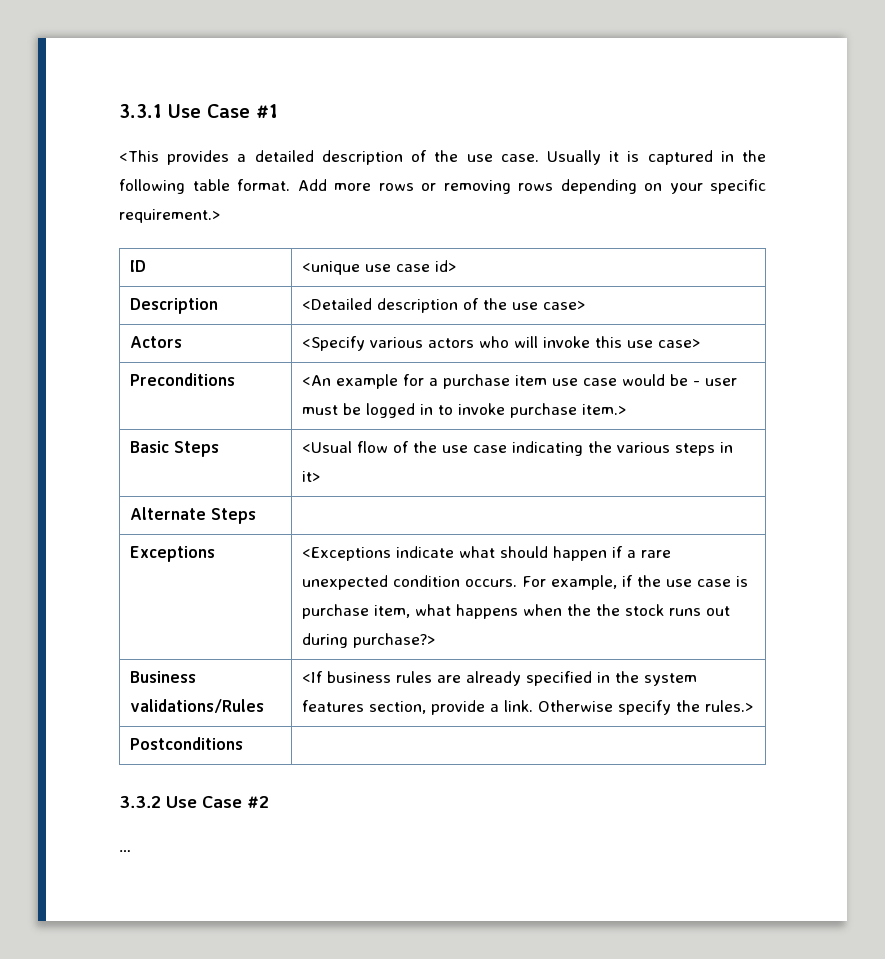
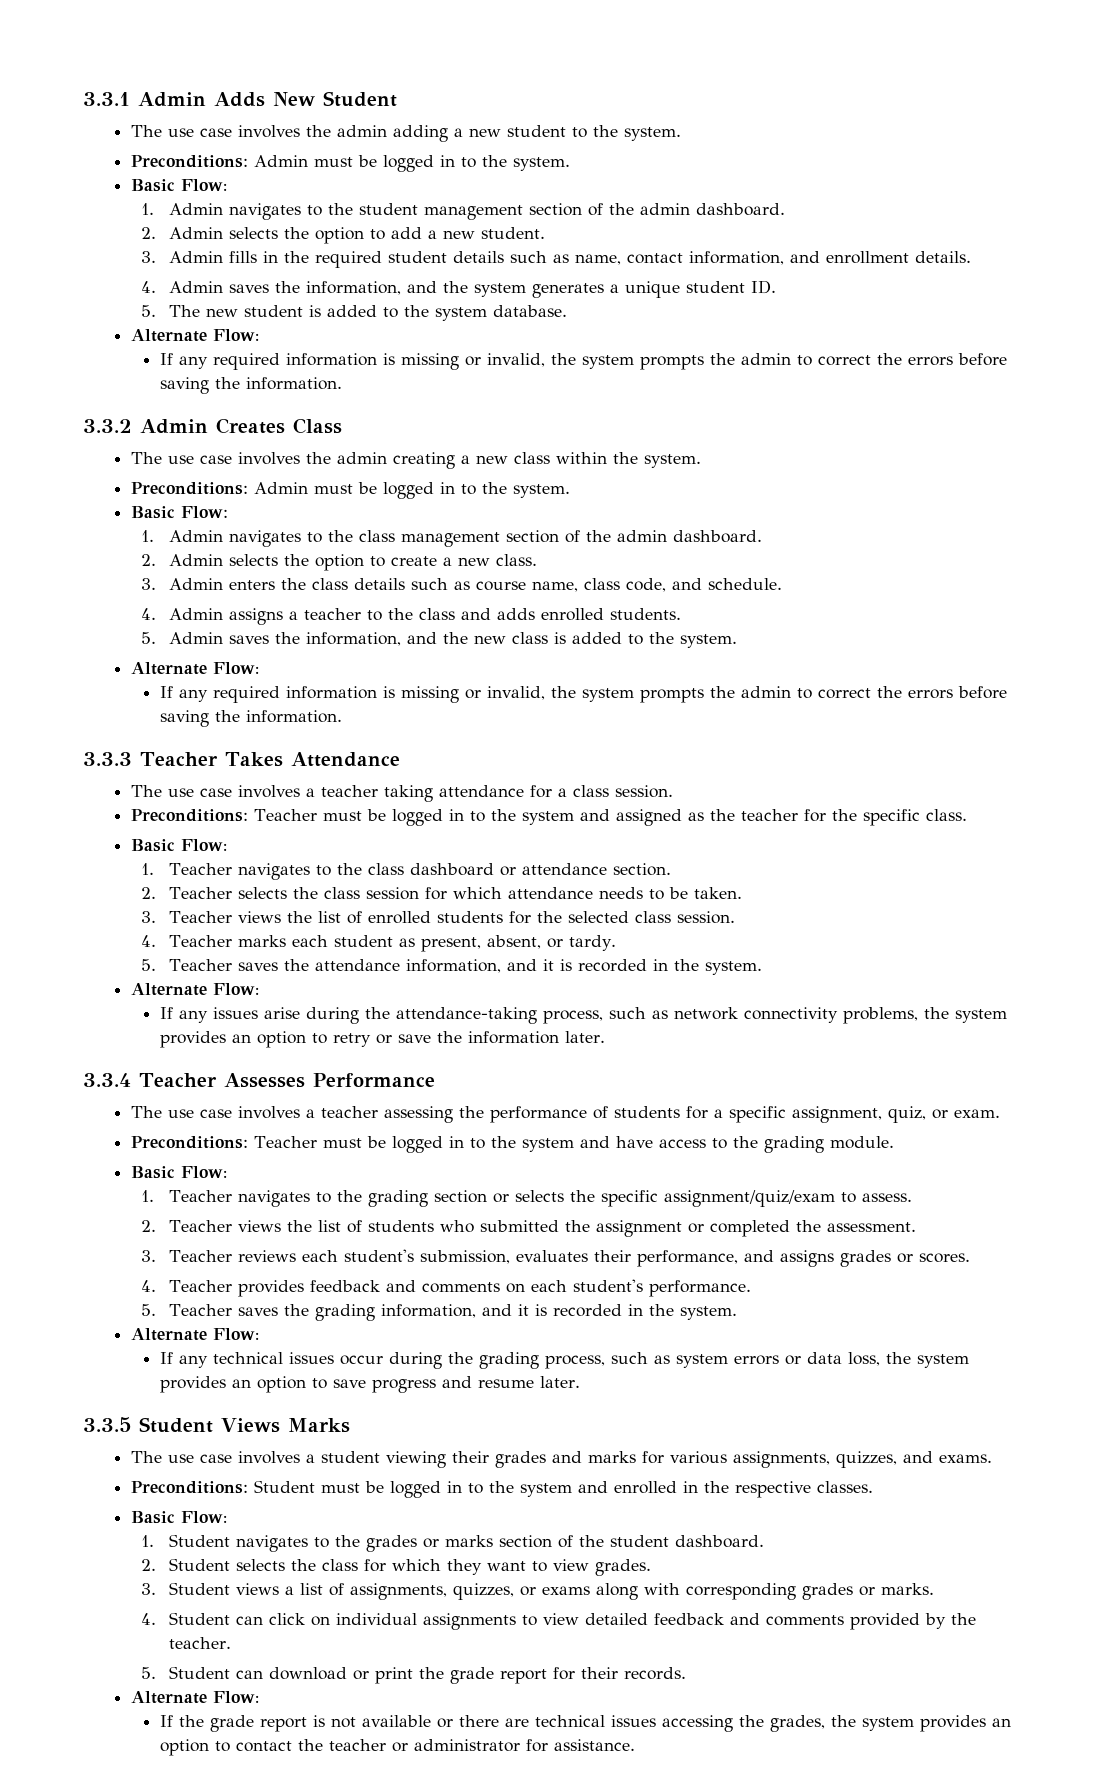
- 3.3.1 Use Case #1
- <This provides a detailed description of the use case. Usually it is captured in the following table format. Add more rows or removing rows depending on your specific requirement.>
- ID | <unique use case id>
- Description | <Detailed description of the use case>
- Actors | <Specify various actors who will invoke this use case>
- Preconditions | <An example for a purchase item use case would be - user must be logged in to invoke purchase item.>
- Basic Steps | <Usual flow of the use case indicating the various steps in it>
- Alternate Steps |
- Exceptions | <Exceptions indicate what should happen if a rare unexpected condition occurs. For example, if the use case is purchase item, what happens when the the stock runs out during purchase?>
- Business validations/Rules | <If business rules are already specified in the system features section, provide a link. Otherwise specify the rules.>
- Postconditions |
- 3.3.2 Use Case #2
- …
+ 3.3.1 Admin Adds New Student
+ The use case involves the admin adding a new student to the system.
+ Preconditions: Admin must be logged in to the system.
+ Basic Flow:
+ 1. Admin navigates to the student management section of the admin dashboard.
+ 2. Admin selects the option to add a new student.
+ 3. Admin fills in the required student details such as name, contact information, and enrollment details.
+ 4. Admin saves the information, and the system generates a unique student ID.
+ 5. The new student is added to the system database.
+ Alternate Flow:
+ If any required information is missing or invalid, the system prompts the admin to correct the errors before saving the information.
+ 3.3.2 Admin Creates Class
+ The use case involves the admin creating a new class within the system.
+ Preconditions: Admin must be logged in to the system.
+ Basic Flow:
+ 1. Admin navigates to the class management section of the admin dashboard.
+ 2. Admin selects the option to create a new class.
+ 3. Admin enters the class details such as course name, class code, and schedule.
+ 4. Admin assigns a teacher to the class and adds enrolled students.
+ 5. Admin saves the information, and the new class is added to the system.
+ Alternate Flow:
+ If any required information is missing or invalid, the system prompts the admin to correct the errors before saving the information.
+ 3.3.3 Teacher Takes Attendance
+ The use case involves a teacher taking attendance for a class session.
+ Preconditions: Teacher must be logged in to the system and assigned as the teacher for the specific class.
+ Basic Flow:
+ 1. Teacher navigates to the class dashboard or attendance section.
+ 2. Teacher selects the class session for which attendance needs to be taken.
+ 3. Teacher views the list of enrolled students for the selected class session.
+ 4. Teacher marks each student as present, absent, or tardy.
+ 5. Teacher saves the attendance information, and it is recorded in the system.
+ Alternate Flow:
+ If any issues arise during the attendance-taking process, such as network connectivity problems, the system provides an option to retry or save the information later.
+ 3.3.4 Teacher Assesses Performance
+ The use case involves a teacher assessing the performance of students for a specific assignment, quiz, or exam.
+ Preconditions: Teacher must be logged in to the system and have access to the grading module.
+ Basic Flow:
+ 1. Teacher navigates to the grading section or selects the specific assignment/quiz/exam to assess.
+ 2. Teacher views the list of students who submitted the assignment or completed the assessment.
+ 3. Teacher reviews each student's submission, evaluates their performance, and assigns grades or scores.
+ 4. Teacher provides feedback and comments on each student's performance.
+ 5. Teacher saves the grading information, and it is recorded in the system.
+ Alternate Flow:
+ If any technical issues occur during the grading process, such as system errors or data loss, the system provides an option to save progress and resume later.
+ 3.3.5 Student Views Marks
+ The use case involves a student viewing their grades and marks for various assignments, quizzes, and exams.
+ Preconditions: Student must be logged in to the system and enrolled in the respective classes.
+ Basic Flow:
+ 1. Student navigates to the grades or marks section of the student dashboard.
+ 2. Student selects the class for which they want to view grades.
+ 3. Student views a list of assignments, quizzes, or exams along with corresponding grades or marks.
+ 4. Student can click on individual assignments to view detailed feedback and comments provided by the teacher.
+ 5. Student can download or print the grade report for their records.
+ Alternate Flow:
+ If the grade report is not available or there are technical issues accessing the grades, the system provides an option to contact the teacher or administrator for assistance.

